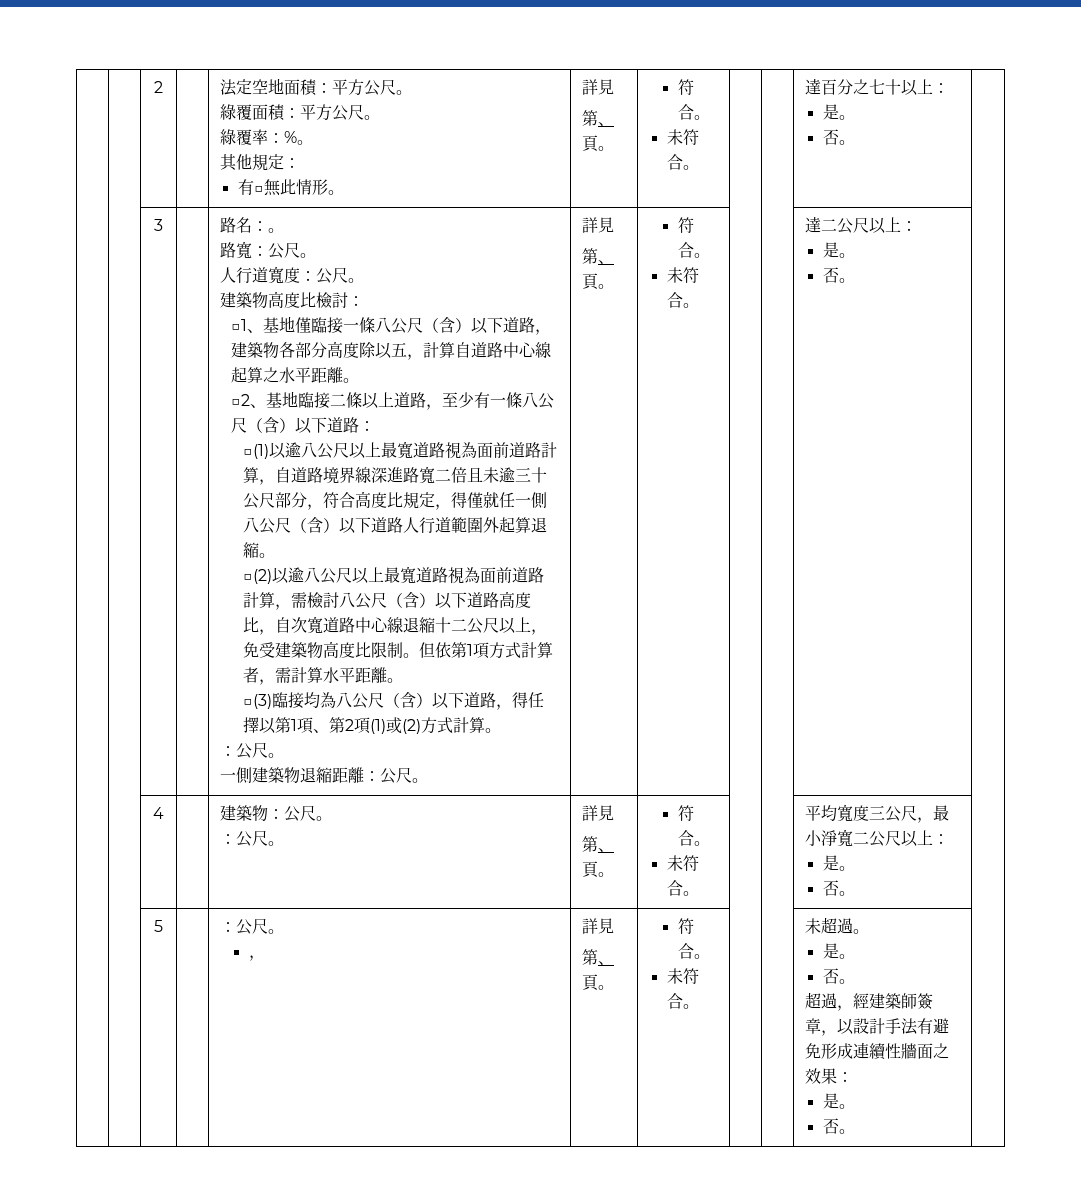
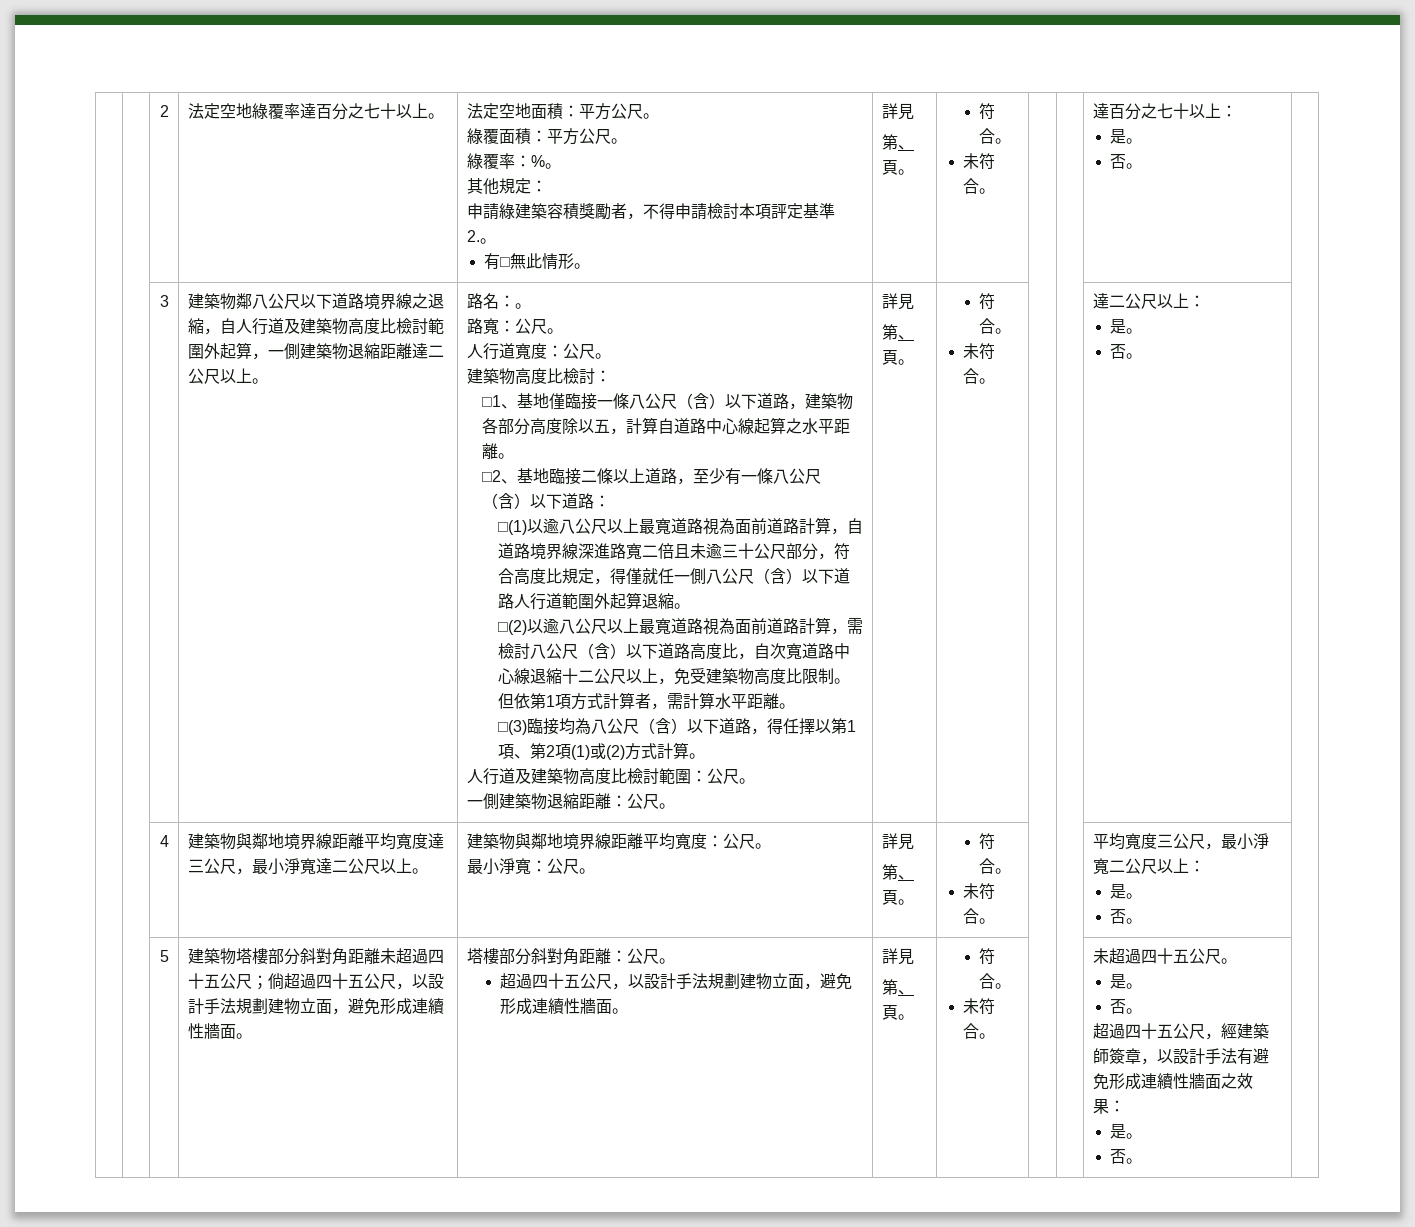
+ 法定空地綠覆率達百分之七十以上。
+ 申請綠建築容積獎勵者，不得申請檢討本項評定基準2.。
+ 建築物鄰八公尺以下道路境界線之退縮，自人行道及建築物高度比檢討範圍外起算，一側建築物退縮距離達二公尺以上。
  □(3)臨接均為八公尺（含）以下道路，得任擇以第1項、第2項(1)或(2)方式計算。
- ：公尺。
+ 人行道及建築物高度比檢討範圍：公尺。
- 建築物：公尺。
- ：公尺。
+ 建築物與鄰地境界線距離平均寬度達三公尺，最小淨寬達二公尺以上。 | 建築物與鄰地境界線距離平均寬度：公尺。
+ 最小淨寬：公尺。
- 5 | | ：公尺。
- ，
+ 5 | 建築物塔樓部分斜對角距離未超過四十五公尺；倘超過四十五公尺，以設計手法規劃建物立面，避免形成連續性牆面。 | 塔樓部分斜對角距離：公尺。
+ 超過四十五公尺，以設計手法規劃建物立面，避免形成連續性牆面。
- 未超過。
+ 未超過四十五公尺。
- 超過，經建築師簽章，以設計手法有避免形成連續性牆面之效果：
+ 超過四十五公尺，經建築師簽章，以設計手法有避免形成連續性牆面之效果：

